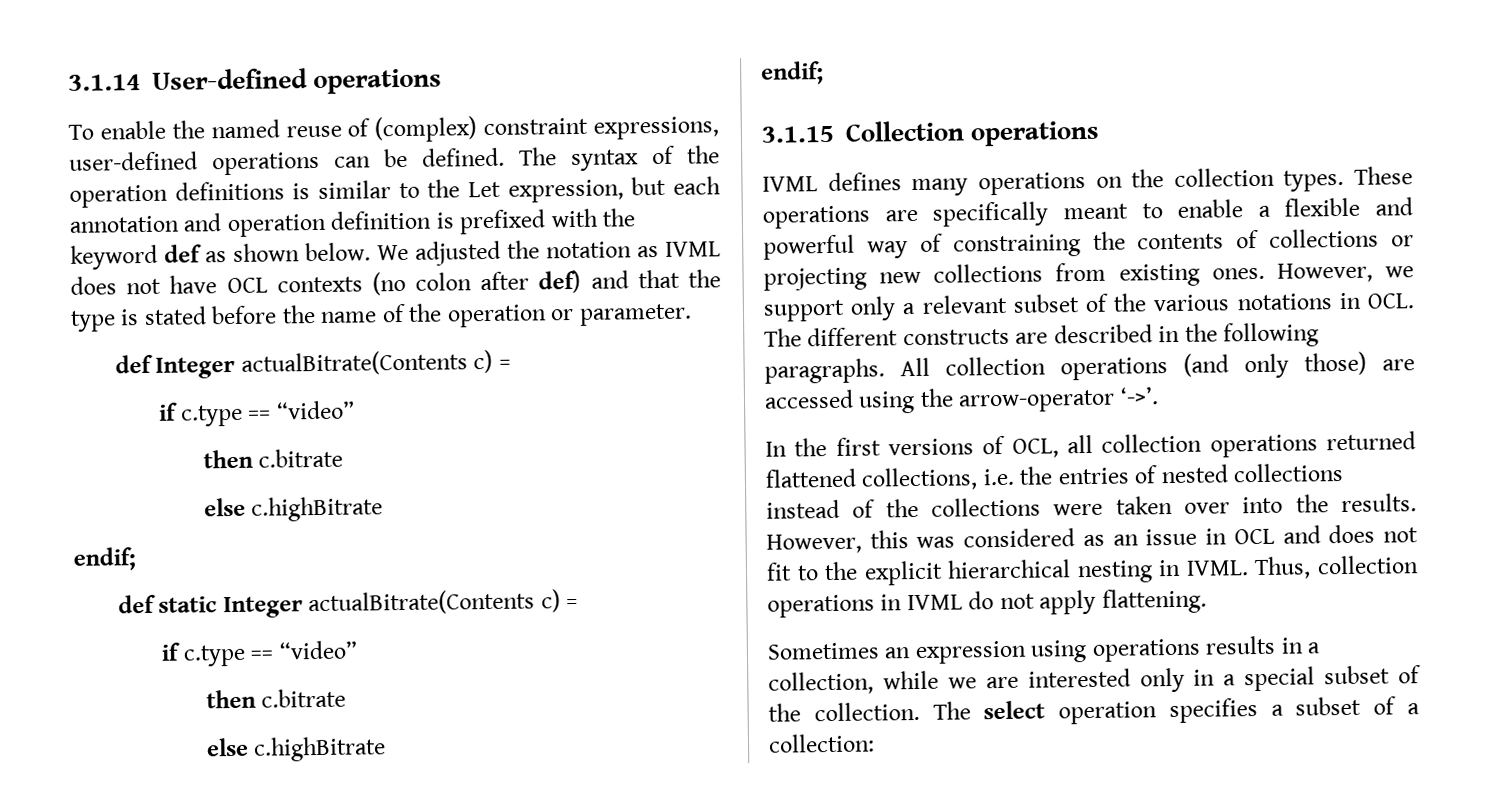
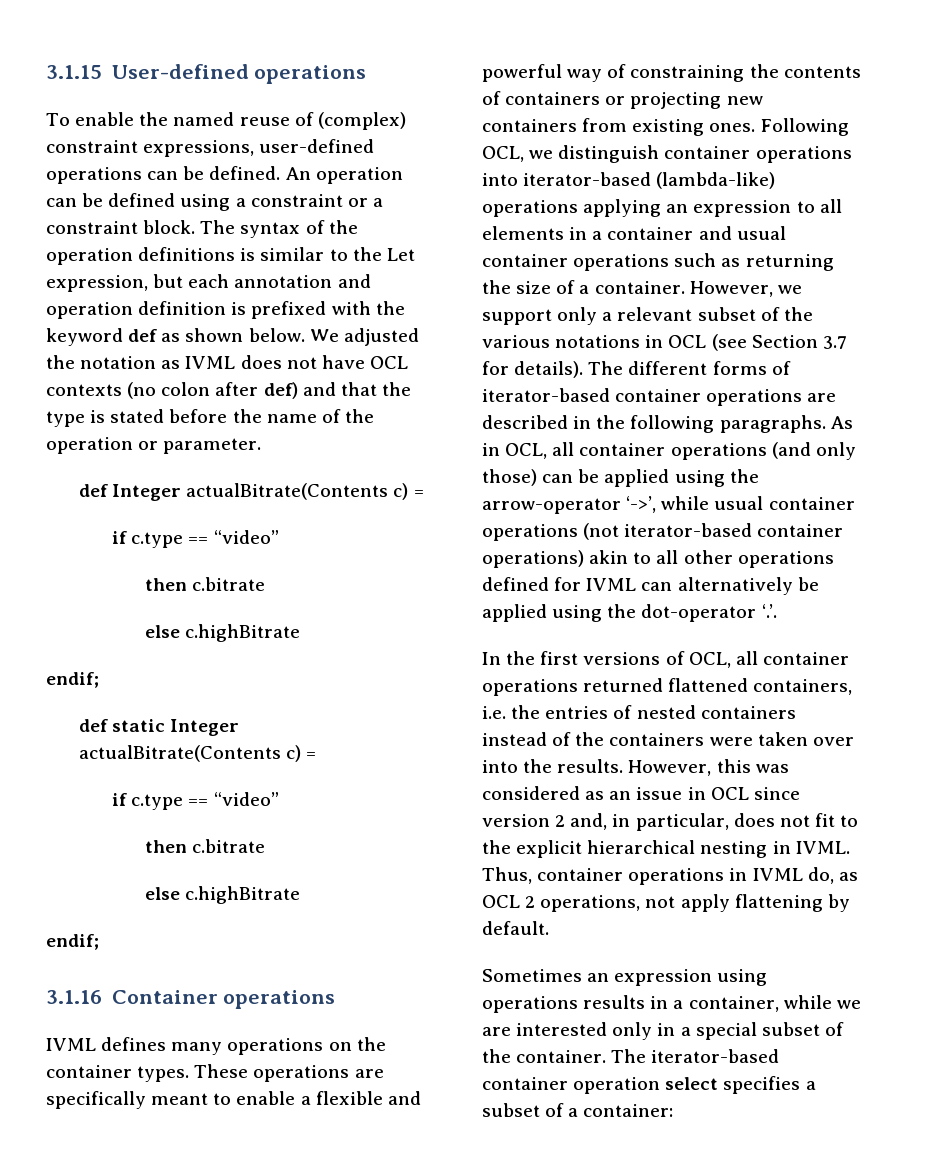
- 3.1.14 User-defined operations
+ 3.1.15 User-defined operations
+ An operation can be defined using a constraint or a constraint block.
- 3.1.15 Collection operations
+ 3.1.16 Container operations
- IVML defines many operations on the collection types.
+ IVML defines many operations on the container types.
- These operations are specifically meant to enable a flexible and powerful way of constraining the contents of collections or projecting new collections from existing ones.
+ These operations are specifically meant to enable a flexible and powerful way of constraining the contents of containers or projecting new containers from existing ones.
+ Following OCL, we distinguish container operations into iterator-based (lambda-like) operations applying an expression to all elements in a container and usual container operations such as returning the size of a container.
- However, we support only a relevant subset of the various notations in OCL. The different constructs are described in the following paragraphs.
+ However, we support only a relevant subset of the various notations in OCL (see Section 3.7 for details). The different forms of iterator-based container operations are described in the following paragraphs.
- All collection operations (and only those) are accessed using the arrow-operator ‘->’.
+ As in OCL, all container operations (and only those) can be applied using the arrow-operator ‘->’, while usual container operations (not iterator-based container operations) akin to all other operations defined for IVML can alternatively be applied using the dot-operator ‘.’.
- In the first versions of OCL, all collection operations returned flattened collections, i.e. the entries of nested collections instead of the collections were taken over into the results.
+ In the first versions of OCL, all container operations returned flattened containers, i.e. the entries of nested containers instead of the containers were taken over into the results.
- However, this was considered as an issue in OCL and does not fit to the explicit hierarchical nesting in IVML.
+ However, this was considered as an issue in OCL since version 2 and, in particular, does not fit to the explicit hierarchical nesting in IVML.
- Thus, collection operations in IVML do not apply flattening.
+ Thus, container operations in IVML do, as OCL 2 operations, not apply flattening by default.
- Sometimes an expression using operations results in a collection, while we are interested only in a special subset of the collection. The select operation specifies a subset of a collection:
+ Sometimes an expression using operations results in a container, while we are interested only in a special subset of the container. The iterator-based container operation select specifies a subset of a container:

